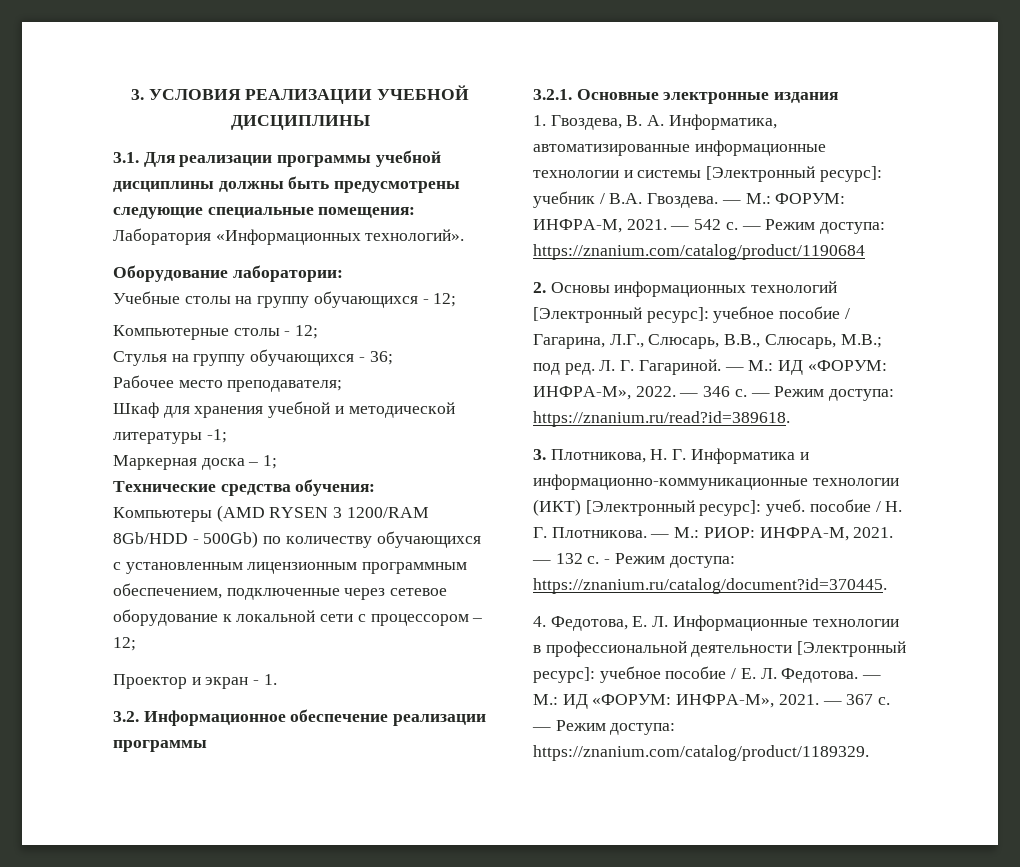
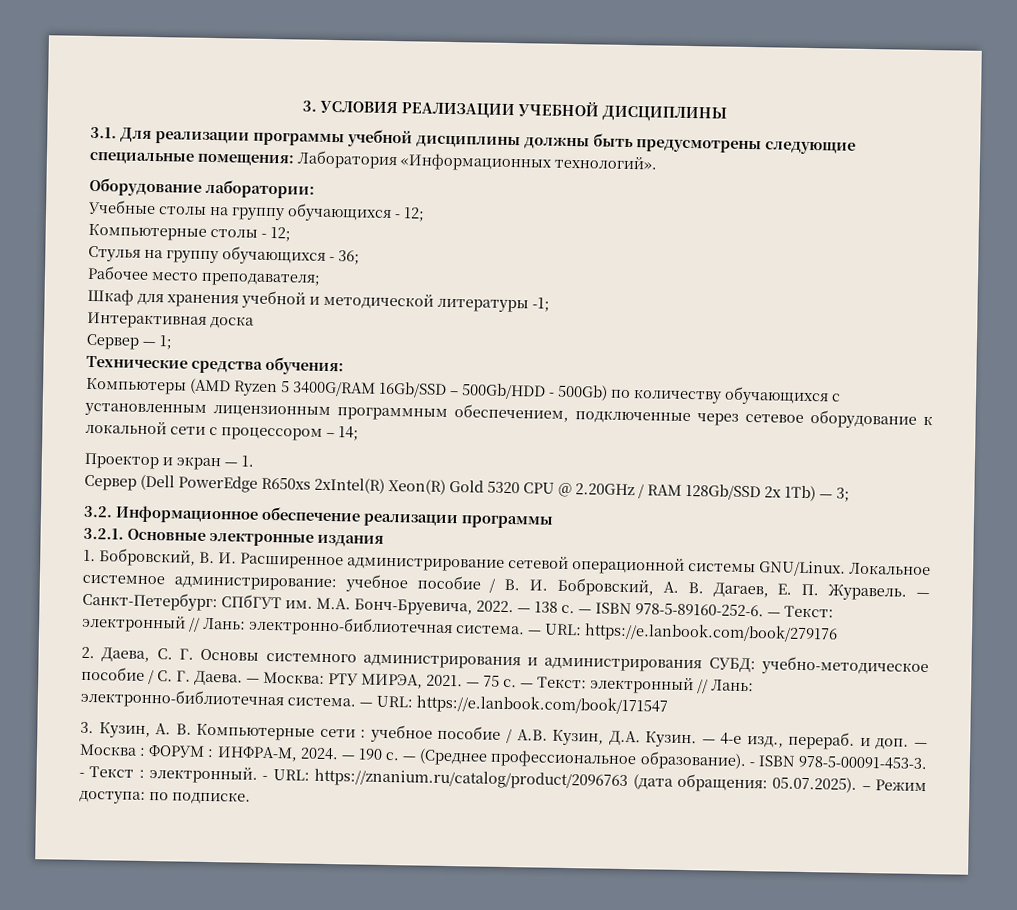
- Маркерная доска – 1;
+ Интерактивная доска
+ Сервер — 1;
- Компьютеры (AMD RYSEN 3 1200/RAM 8Gb/HDD - 500Gb) по количеству обучающихся с установленным лицензионным программным обеспечением, подключенные через сетевое оборудование к локальной сети с процессором – 12;
+ Компьютеры (AMD Ryzen 5 3400G/RAM 16Gb/SSD – 500Gb/HDD - 500Gb) по количеству обучающихся с установленным лицензионным программным обеспечением, подключенные через сетевое оборудование к локальной сети с процессором – 14;
- Проектор и экран - 1.
+ Проектор и экран — 1.
+ Сервер (Dell PowerEdge R650xs 2xIntel(R) Xeon(R) Gold 5320 CPU @ 2.20GHz / RAM 128Gb/SSD 2x 1Tb) — 3;
- 1. Гвоздева, В. А. Информатика, автоматизированные информационные технологии и системы [Электронный ресурс]: учебник / В.А. Гвоздева. — М.: ФОРУМ: ИНФРА-М, 2021. — 542 с. — Режим доступа: https://znanium.com/catalog/product/1190684
- 2. Основы информационных технологий [Электронный ресурс]: учебное пособие / Гагарина, Л.Г., Слюсарь, В.В., Слюсарь, М.В.; под ред. Л. Г. Гагариной. — М.: ИД «ФОРУМ: ИНФРА-М», 2022.
+ 1. Бобровский, В. И. Расширенное администрирование сетевой операционной системы GNU/Linux. Локальное системное администрирование: учебное пособие / В. И. Бобровский, А. В. Дагаев, Е. П. Журавель. — Санкт-Петербург: СПбГУТ им. М.А. Бонч-Бруевича, 2022.
- — 346 с. — Режим доступа: https://znanium.ru/read?id=389618.
- 3. Плотникова, Н. Г. Информатика и информационно-коммуникационные технологии (ИКТ) [Электронный ресурс]: учеб. пособие / Н. Г. Плотникова. — М.: РИОР: ИНФРА-М, 2021. — 132 с. - Режим доступа: https://znanium.ru/catalog/document?id=370445.
- 4. Федотова, Е. Л. Информационные технологии в профессиональной деятельности [Электронный ресурс]: учебное пособие / Е. Л. Федотова. — М.: ИД «ФОРУМ: ИНФРА-М», 2021. — 367 с. — Режим доступа: https://znanium.com/catalog/product/1189329.
+ — 138 с. — ISBN 978-5-89160-252-6. — Текст: электронный // Лань: электронно-библиотечная система. — URL: https://e.lanbook.com/book/279176
+ 2. Даева, С. Г. Основы системного администрирования и администрирования СУБД: учебно-методическое пособие / С. Г. Даева. — Москва: РТУ МИРЭА, 2021. — 75 с. — Текст: электронный // Лань: электронно-библиотечная система. — URL: https://e.lanbook.com/book/171547
+ 3. Кузин, А. В. Компьютерные сети : учебное пособие / А.В. Кузин, Д.А. Кузин. — 4-е изд., перераб. и доп. — Москва : ФОРУМ : ИНФРА-М, 2024. — 190 с. — (Среднее профессиональное образование). - ISBN 978-5-00091-453-3. - Текст : электронный. - URL: https://znanium.ru/catalog/product/2096763 (дата обращения: 05.07.2025). – Режим доступа: по подписке.

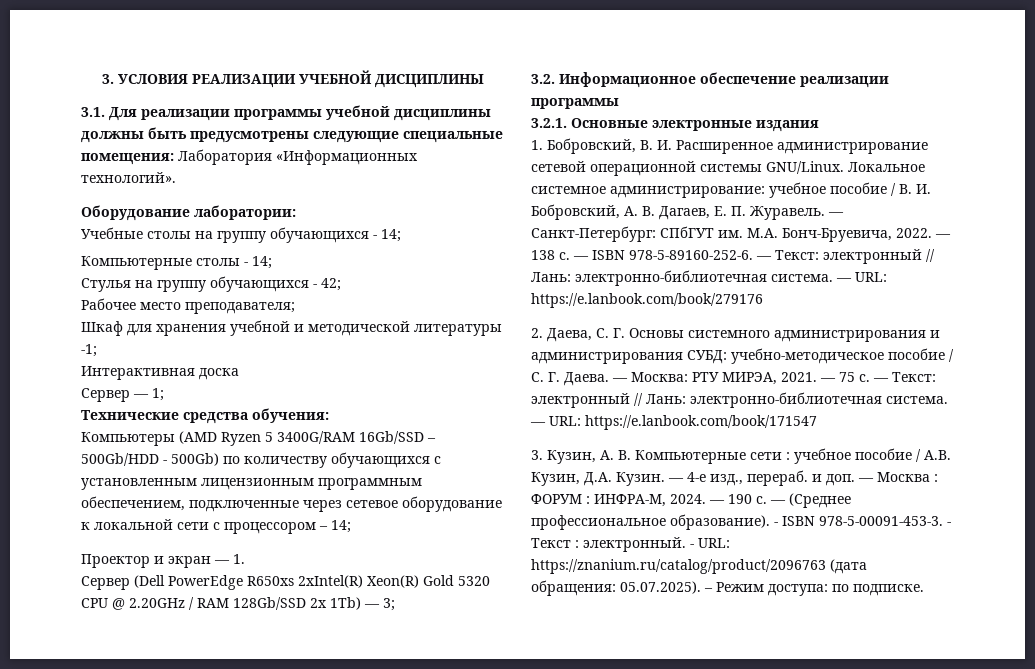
- Учебные столы на группу обучающихся - 12;
+ Учебные столы на группу обучающихся - 14;
- Компьютерные столы - 12;
+ Компьютерные столы - 14;
- Стулья на группу обучающихся - 36;
+ Стулья на группу обучающихся - 42;

